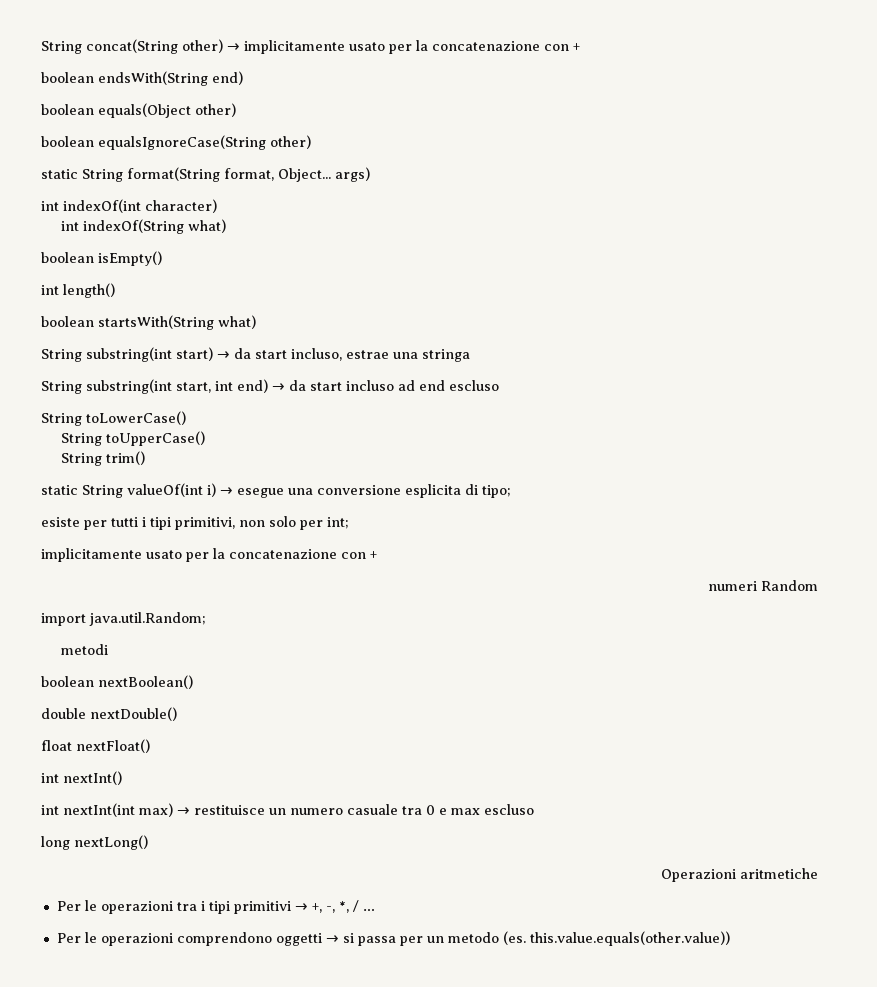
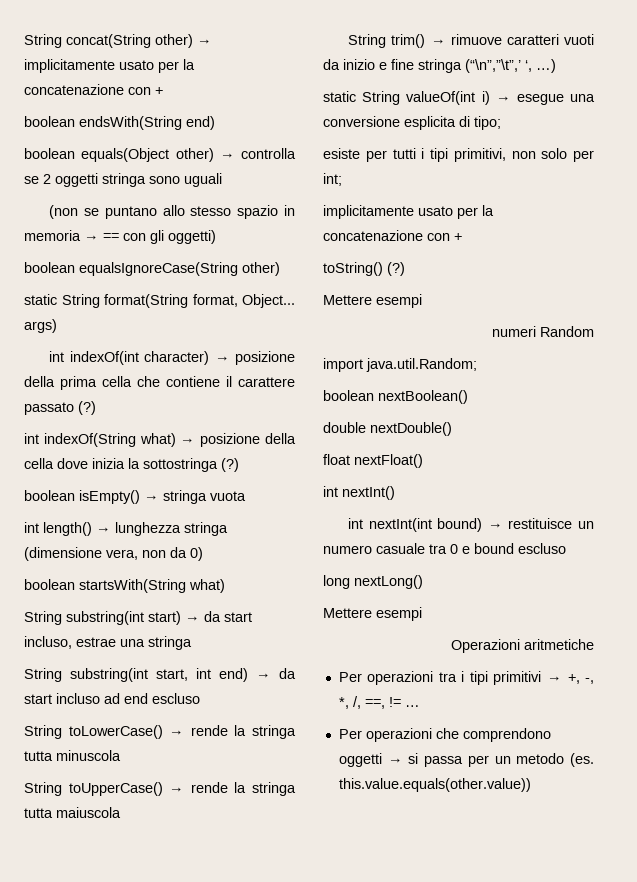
- boolean equals(Object other)
+ boolean equals(Object other) → controlla se 2 oggetti stringa sono uguali
+ (non se puntano allo stesso spazio in memoria → == con gli oggetti)
- int indexOf(int character)
- int indexOf(String what)
+ int indexOf(int character) → posizione della prima cella che contiene il carattere passato (?)
+ int indexOf(String what) → posizione della cella dove inizia la sottostringa (?)
- boolean isEmpty()
+ boolean isEmpty() → stringa vuota
- int length()
+ int length() → lunghezza stringa (dimensione vera, non da 0)
- String toLowerCase()
- String toUpperCase()
- String trim()
+ String toLowerCase() → rende la stringa tutta minuscola
+ String toUpperCase() → rende la stringa tutta maiuscola
+ String trim() → rimuove caratteri vuoti da inizio e fine stringa (“\n”,”\t”,’ ‘, …)
+ toString() (?)
+ Mettere esempi
- metodi
- int nextInt(int max) → restituisce un numero casuale tra 0 e max escluso
+ int nextInt(int bound) → restituisce un numero casuale tra 0 e bound escluso
  long nextLong()
+ Mettere esempi
- Per le operazioni tra i tipi primitivi → +, -, *, / …
+ Per operazioni tra i tipi primitivi → +, -, *, /, ==, != …
- Per le operazioni comprendono oggetti → si passa per un metodo (es. this.value.equals(other.value))
+ Per operazioni che comprendono oggetti → si passa per un metodo (es. this.value.equals(other.value))

